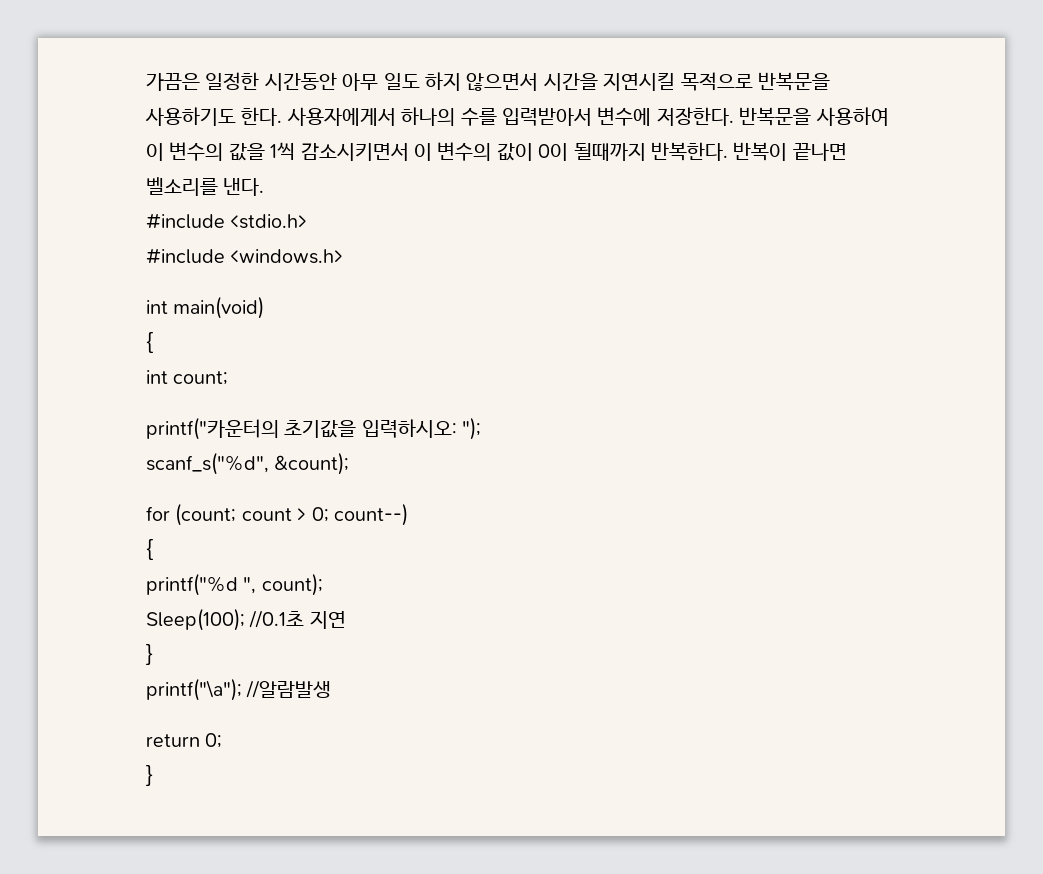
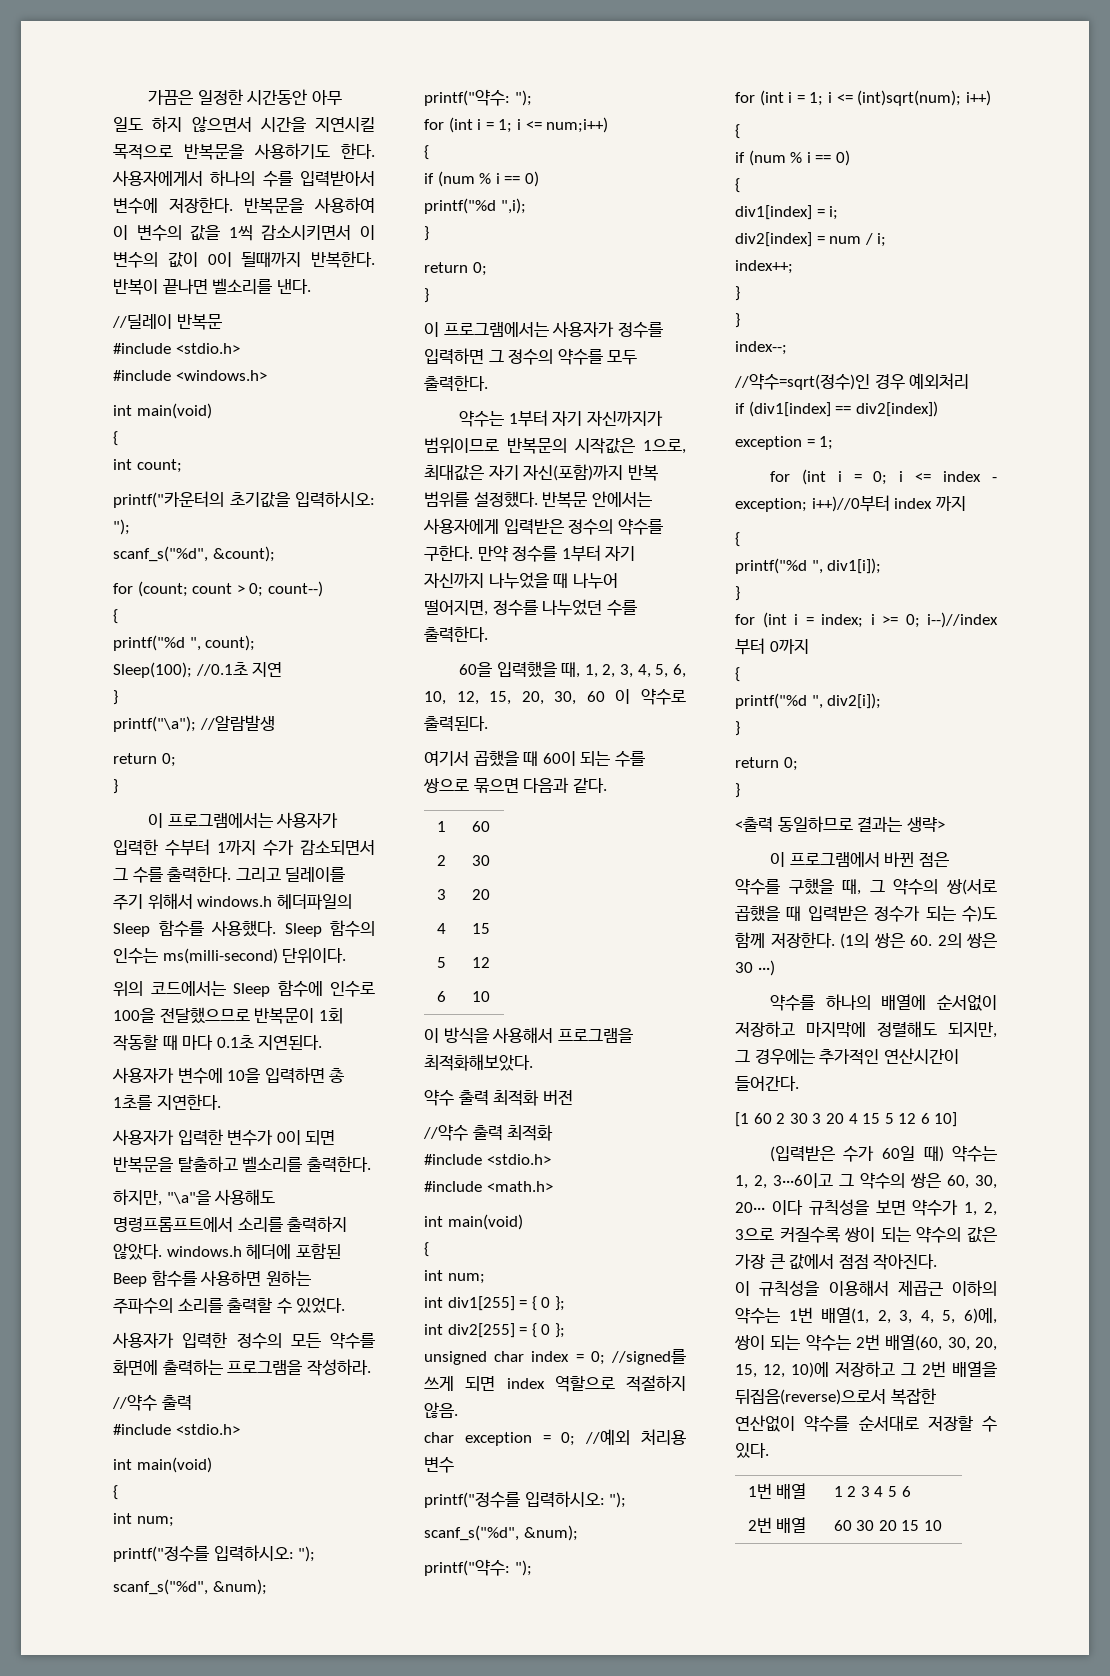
+ //딜레이 반복문
+ 이 프로그램에서는 사용자가 입력한 수부터 1까지 수가 감소되면서 그 수를 출력한다. 그리고 딜레이를 주기 위해서 windows.h 헤더파일의 Sleep 함수를 사용했다. Sleep 함수의 인수는 ms(milli-second) 단위이다.
+ 위의 코드에서는 Sleep 함수에 인수로 100을 전달했으므로 반복문이 1회 작동할 때 마다 0.1초 지연된다.
+ 사용자가 변수에 10을 입력하면 총 1초를 지연한다.
+ 사용자가 입력한 변수가 0이 되면 반복문을 탈출하고 벨소리를 출력한다.
+ 하지만, "\a"을 사용해도 명령프롬프트에서 소리를 출력하지 않았다. windows.h 헤더에 포함된 Beep 함수를 사용하면 원하는 주파수의 소리를 출력할 수 있었다.
+ 사용자가 입력한 정수의 모든 약수를 화면에 출력하는 프로그램을 작성하라.
+ //약수 출력
+ #include <stdio.h>
+ int main(void)
+ {
+ int num;
+ printf("정수를 입력하시오: ");
+ scanf_s("%d", &num);
+ printf("약수: ");
+ for (int i = 1; i <= num;i++)
+ {
+ if (num % i == 0)
+ printf("%d ",i);
+ }
+ return 0;
+ }
+ 이 프로그램에서는 사용자가 정수를 입력하면 그 정수의 약수를 모두 출력한다.
+ 약수는 1부터 자기 자신까지가 범위이므로 반복문의 시작값은 1으로, 최대값은 자기 자신(포함)까지 반복 범위를 설정했다. 반복문 안에서는 사용자에게 입력받은 정수의 약수를 구한다. 만약 정수를 1부터 자기 자신까지 나누었을 때 나누어 떨어지면, 정수를 나누었던 수를 출력한다.
+ 60을 입력했을 때, 1, 2, 3, 4, 5, 6, 10, 12, 15, 20, 30, 60 이 약수로 출력된다.
+ 여기서 곱했을 때 60이 되는 수를 쌍으로 묶으면 다음과 같다.
+ 1 | 60
+ 2 | 30
+ 3 | 20
+ 4 | 15
+ 5 | 12
+ 6 | 10
+ 이 방식을 사용해서 프로그램을 최적화해보았다.
+ 약수 출력 최적화 버전
+ //약수 출력 최적화
+ #include <stdio.h>
+ #include <math.h>
+ int main(void)
+ {
+ int num;
+ int div1[255] = { 0 };
+ int div2[255] = { 0 };
+ unsigned char index = 0; //signed를 쓰게 되면 index 역할으로 적절하지 않음.
+ char exception = 0; //예외 처리용 변수
+ printf("정수를 입력하시오: ");
+ scanf_s("%d", &num);
+ printf("약수: ");
+ for (int i = 1; i <= (int)sqrt(num); i++)
+ {
+ if (num % i == 0)
+ {
+ div1[index] = i;
+ div2[index] = num / i;
+ index++;
+ }
+ }
+ index--;
+ //약수=sqrt(정수)인 경우 예외처리
+ if (div1[index] == div2[index])
+ exception = 1;
+ for (int i = 0; i <= index - exception; i++)//0부터 index 까지
+ {
+ printf("%d ", div1[i]);
+ }
+ for (int i = index; i >= 0; i--)//index 부터 0까지
+ {
+ printf("%d ", div2[i]);
+ }
+ return 0;
+ }
+ <출력 동일하므로 결과는 생략>
+ 이 프로그램에서 바뀐 점은 약수를 구했을 때, 그 약수의 쌍(서로 곱했을 때 입력받은 정수가 되는 수)도 함께 저장한다. (1의 쌍은 60. 2의 쌍은 30 ···)
+ 약수를 하나의 배열에 순서없이 저장하고 마지막에 정렬해도 되지만, 그 경우에는 추가적인 연산시간이 들어간다.
+ [1 60 2 30 3 20 4 15 5 12 6 10]
+ (입력받은 수가 60일 때) 약수는 1, 2, 3···6이고 그 약수의 쌍은 60, 30, 20··· 이다 규칙성을 보면 약수가 1, 2, 3으로 커질수록 쌍이 되는 약수의 값은 가장 큰 값에서 점점 작아진다.
+ 이 규칙성을 이용해서 제곱근 이하의 약수는 1번 배열(1, 2, 3, 4, 5, 6)에, 쌍이 되는 약수는 2번 배열(60, 30, 20, 15, 12, 10)에 저장하고 그 2번 배열을 뒤집음(reverse)으로서 복잡한 연산없이 약수를 순서대로 저장할 수 있다.
+ 1번 배열 | 1 2 3 4 5 6
+ 2번 배열 | 60 30 20 15 10

